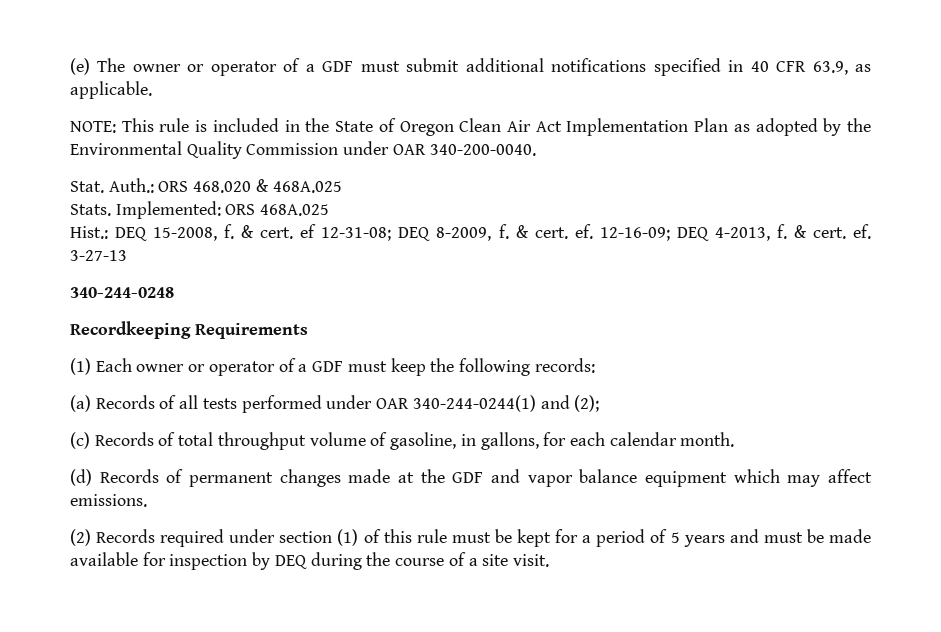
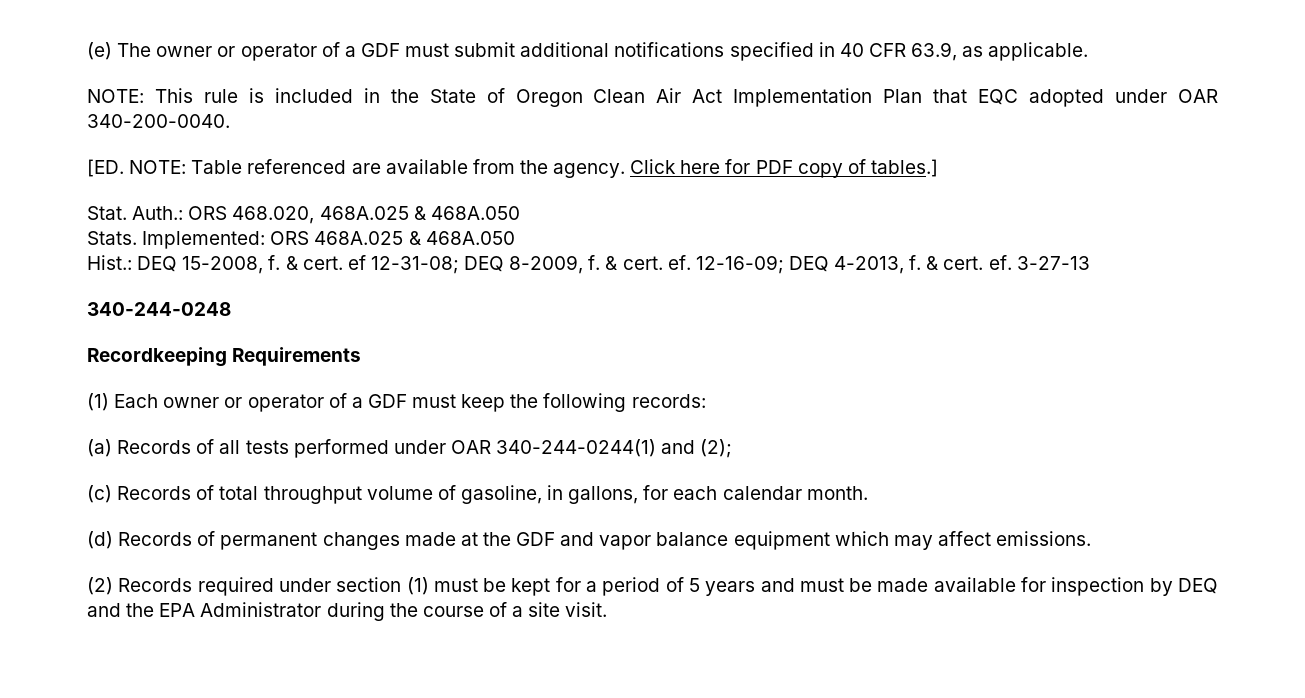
- NOTE: This rule is included in the State of Oregon Clean Air Act Implementation Plan as adopted by the Environmental Quality Commission under OAR 340-200-0040.
+ NOTE: This rule is included in the State of Oregon Clean Air Act Implementation Plan that EQC adopted under OAR 340-200-0040.
+ [ED. NOTE: Table referenced are available from the agency. Click here for PDF copy of tables.]
- Auth.: ORS 468.020 & 468A.025
+ Auth.: ORS 468.020, 468A.025 & 468A.050
- Implemented: ORS 468A.025
+ Implemented: ORS 468A.025 & 468A.050
- (2) Records required under section (1) of this rule must be kept for a period of 5 years and must be made available for inspection by DEQ during the course of a site visit.
+ (2) Records required under section (1) must be kept for a period of 5 years and must be made available for inspection by DEQ and the EPA Administrator during the course of a site visit.

